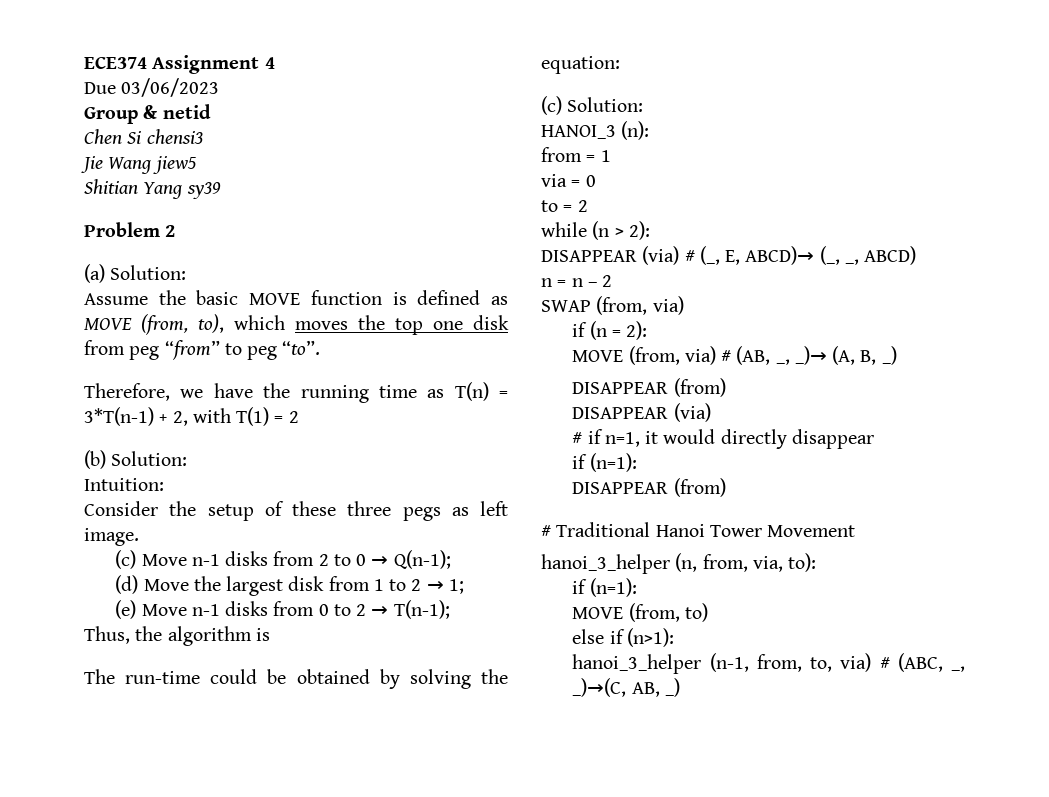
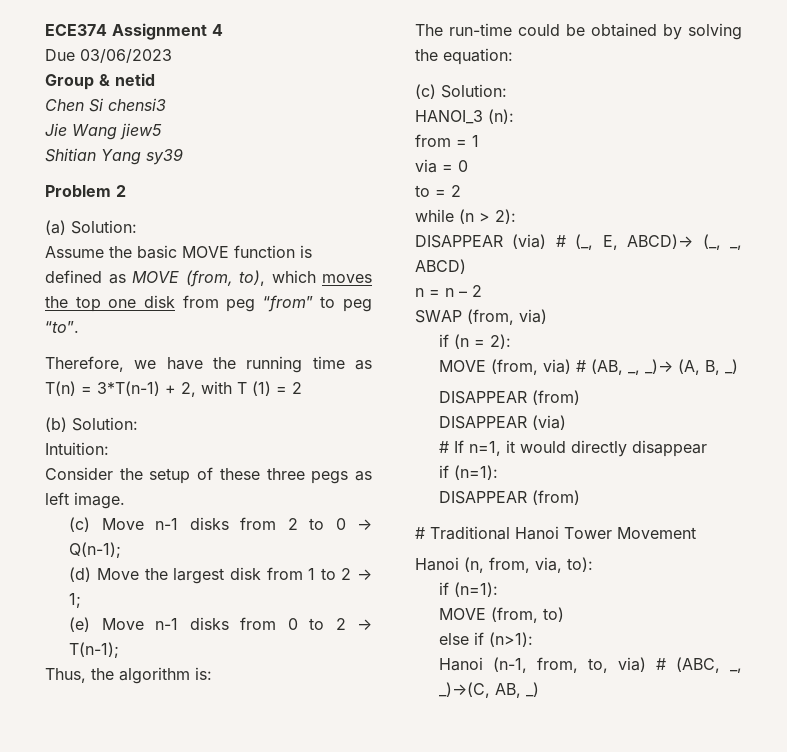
- Therefore, we have the running time as T(n) = 3*T(n-1) + 2, with T(1) = 2
+ Therefore, we have the running time as T(n) = 3*T(n-1) + 2, with T (1) = 2
- Thus, the algorithm is
+ Thus, the algorithm is:
- # if n=1, it would directly disappear
+ # If n=1, it would directly disappear
- hanoi_3_helper (n, from, via, to):
+ Hanoi (n, from, via, to):
- hanoi_3_helper (n-1, from, to, via) # (ABC, _, _)→(C, AB, _)
+ Hanoi (n-1, from, to, via) # (ABC, _, _)→(C, AB, _)

